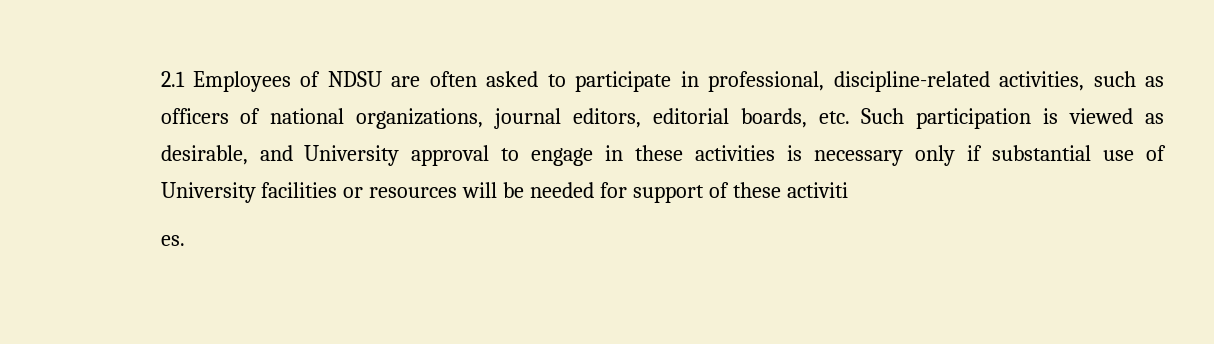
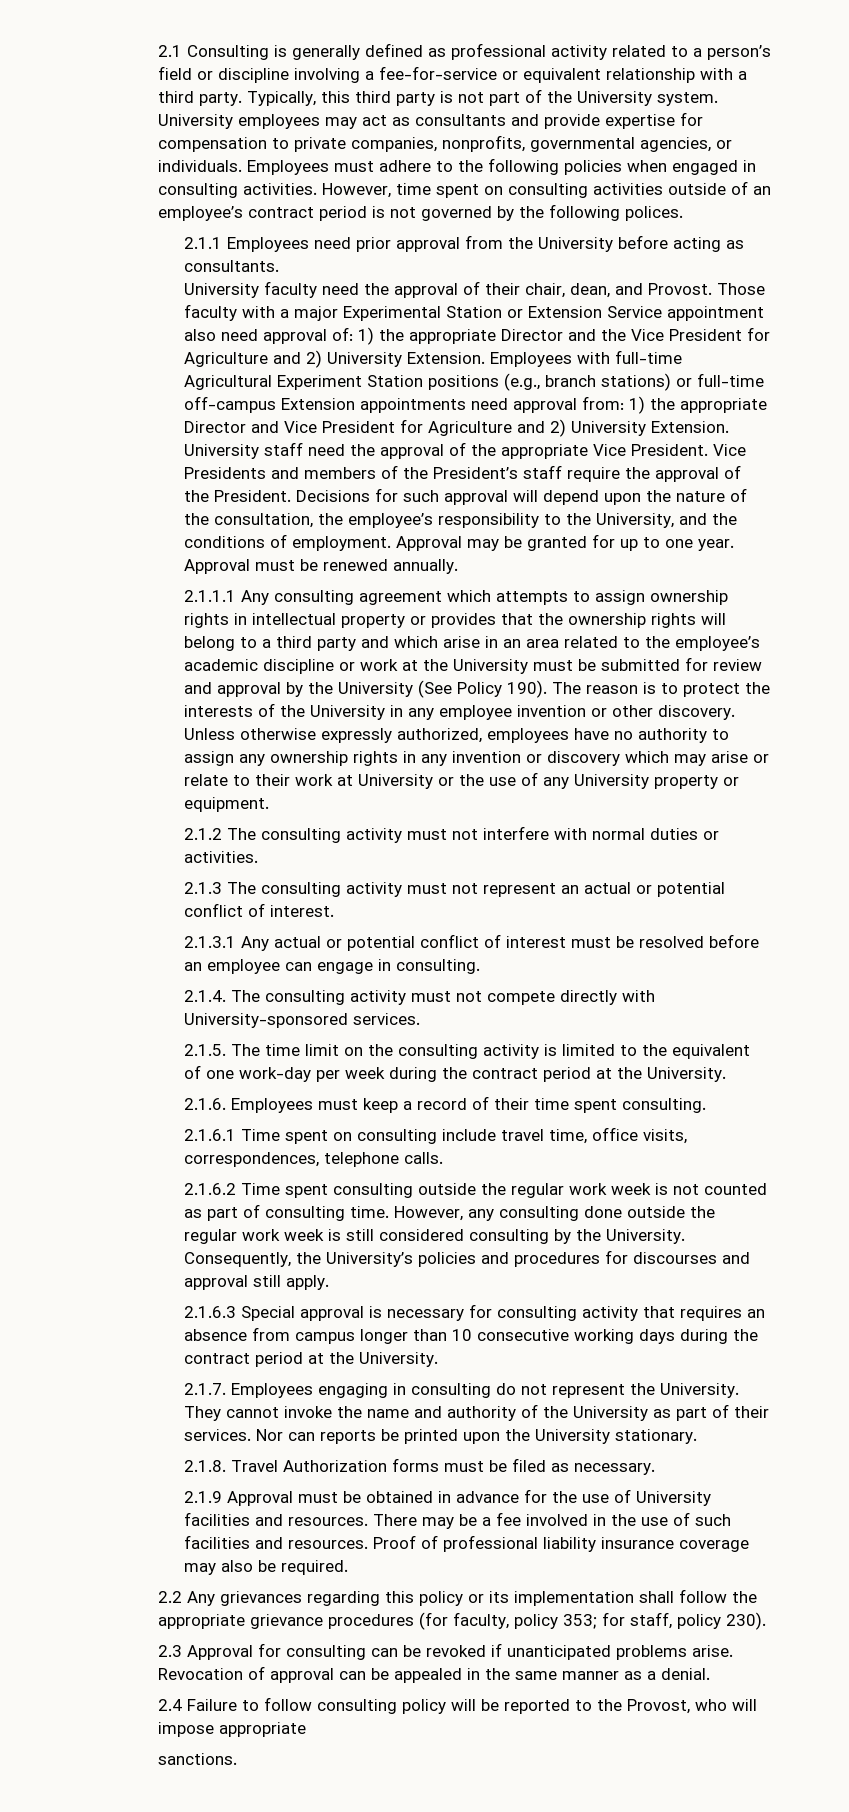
- 2.1 Employees of NDSU are often asked to participate in professional, discipline-related activities, such as officers of national organizations, journal editors, editorial boards, etc. Such participation is viewed as desirable, and University approval to engage in these activities is necessary only if substantial use of University facilities or resources will be needed for support of these activiti
- es.
+ 2.1 Consulting is generally defined as professional activity related to a person’s field or discipline involving a fee-for-service or equivalent relationship with a third party. Typically, this third party is not part of the University system. University employees may act as consultants and provide expertise for compensation to private companies, nonprofits, governmental agencies, or individuals. Employees must adhere to the following policies when engaged in consulting activities. However, time spent on consulting activities outside of an employee’s contract period is not governed by the following polices.
+ 2.1.1 Employees need prior approval from the University before acting as consultants.
+ University faculty need the approval of their chair, dean, and Provost. Those faculty with a major Experimental Station or Extension Service appointment also need approval of: 1) the appropriate Director and the Vice President for Agriculture and 2) University Extension. Employees with full-time Agricultural Experiment Station positions (e.g., branch stations) or full-time off-campus Extension appointments need approval from: 1) the appropriate Director and Vice President for Agriculture and 2) University Extension. University staff need the approval of the appropriate Vice President. Vice Presidents and members of the President’s staff require the approval of the President. Decisions for such approval will depend upon the nature of the consultation, the employee’s responsibility to the University, and the conditions of employment. Approval may be granted for up to one year. Approval must be renewed annually.
+ 2.1.1.1 Any consulting agreement which attempts to assign ownership rights in intellectual property or provides that the ownership rights will belong to a third party and which arise in an area related to the employee’s academic discipline or work at the University must be submitted for review and approval by the University (See Policy 190). The reason is to protect the interests of the University in any employee invention or other discovery. Unless otherwise expressly authorized, employees have no authority to assign any ownership rights in any invention or discovery which may arise or relate to their work at University or the use of any University property or equipment.
+ 2.1.2 The consulting activity must not interfere with normal duties or activities.
+ 2.1.3 The consulting activity must not represent an actual or potential conflict of interest.
+ 2.1.3.1 Any actual or potential conflict of interest must be resolved before an employee can engage in consulting.
+ 2.1.4. The consulting activity must not compete directly with University-sponsored services.
+ 2.1.5. The time limit on the consulting activity is limited to the equivalent of one work-day per week during the contract period at the University.
+ 2.1.6. Employees must keep a record of their time spent consulting.
+ 2.1.6.1 Time spent on consulting include travel time, office visits, correspondences, telephone calls.
+ 2.1.6.2 Time spent consulting outside the regular work week is not counted as part of consulting time. However, any consulting done outside the regular work week is still considered consulting by the University. Consequently, the University’s policies and procedures for discourses and approval still apply.
+ 2.1.6.3 Special approval is necessary for consulting activity that requires an absence from campus longer than 10 consecutive working days during the contract period at the University.
+ 2.1.7. Employees engaging in consulting do not represent the University. They cannot invoke the name and authority of the University as part of their services. Nor can reports be printed upon the University stationary.
+ 2.1.8. Travel Authorization forms must be filed as necessary.
+ 2.1.9 Approval must be obtained in advance for the use of University facilities and resources. There may be a fee involved in the use of such facilities and resources. Proof of professional liability insurance coverage may also be required.
+ 2.2 Any grievances regarding this policy or its implementation shall follow the appropriate grievance procedures (for faculty, policy 353; for staff, policy 230).
+ 2.3 Approval for consulting can be revoked if unanticipated problems arise. Revocation of approval can be appealed in the same manner as a denial.
+ 2.4 Failure to follow consulting policy will be reported to the Provost, who will impose appropriate
+ sanctions.

